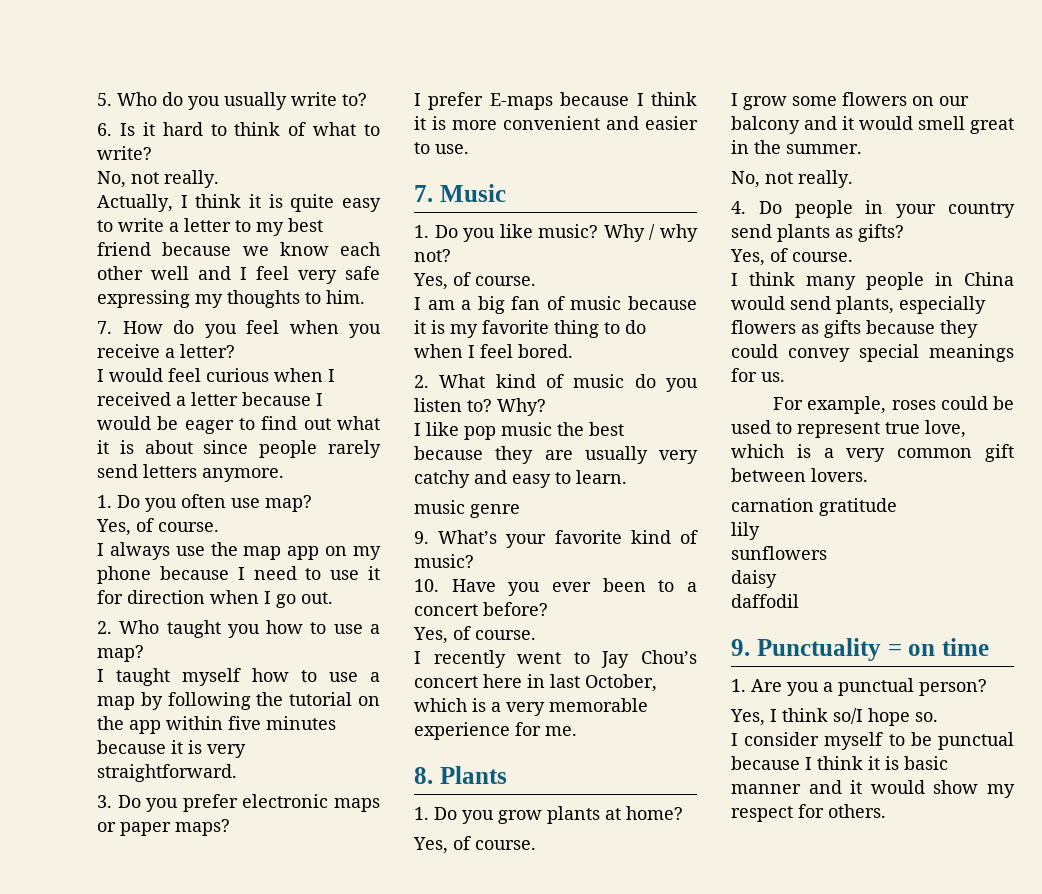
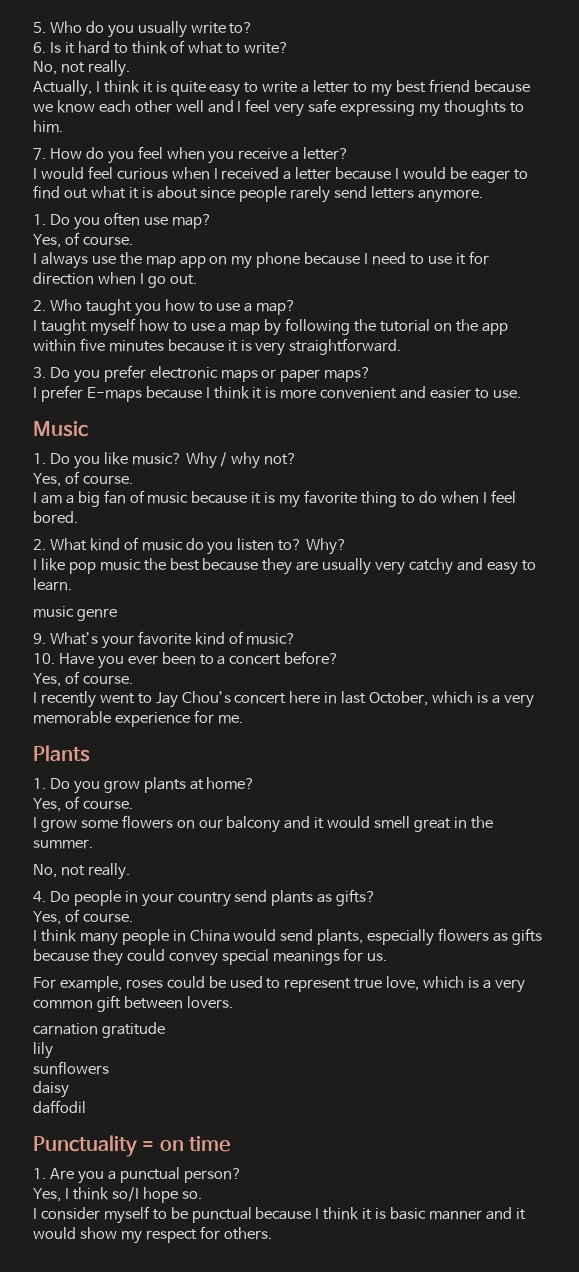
- 7. Music
+ Music
- 8. Plants
+ Plants
- 9. Punctuality = on time
+ Punctuality = on time

